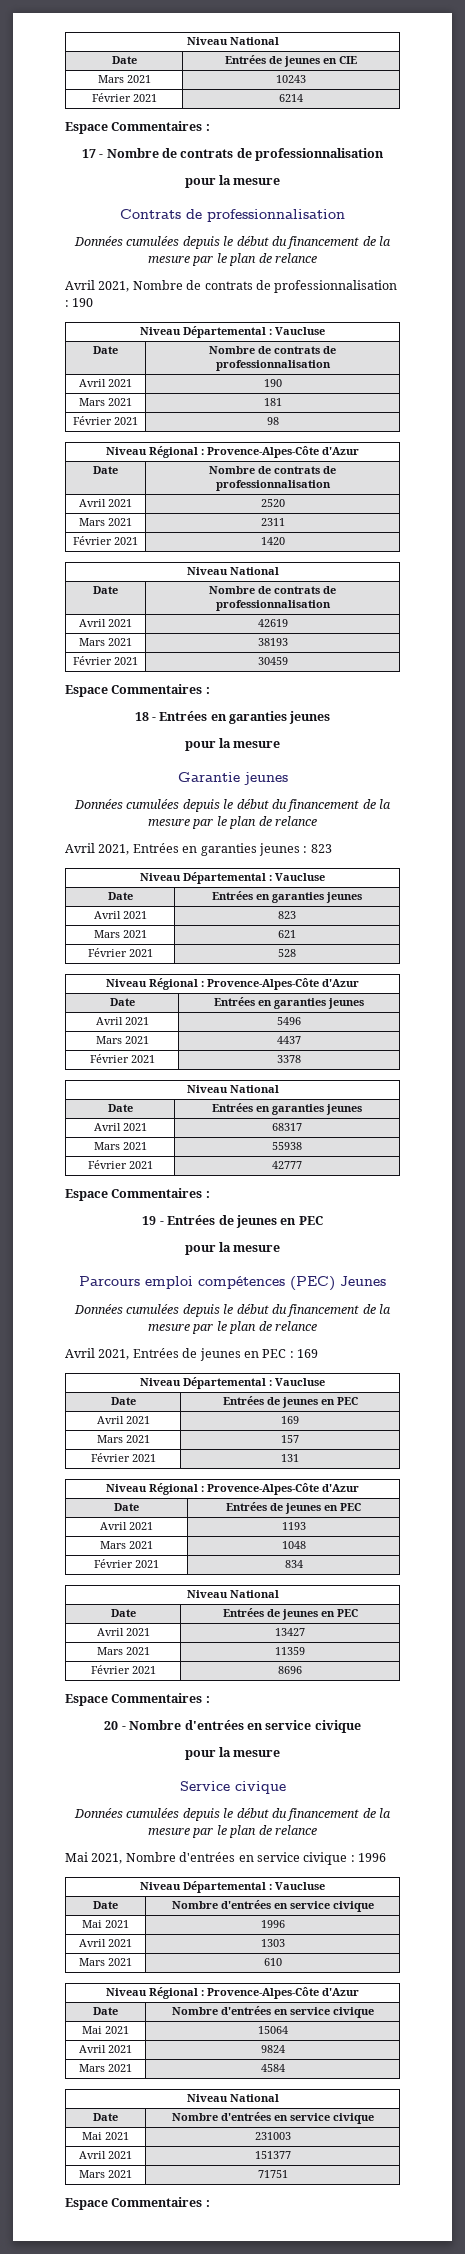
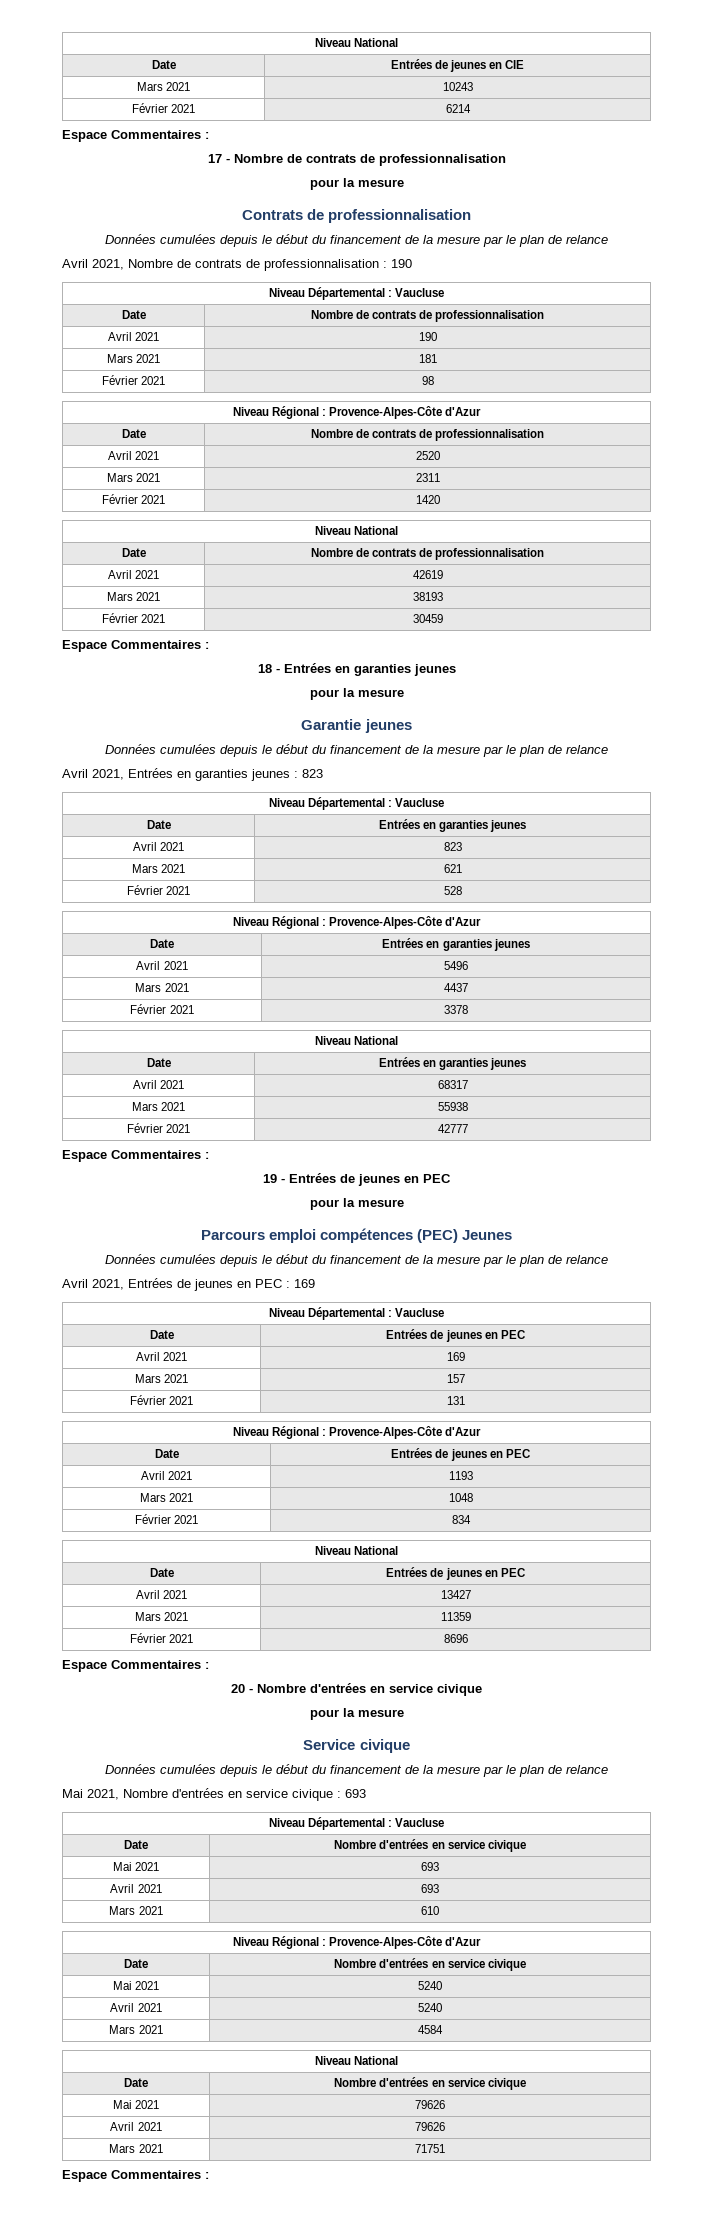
- Mai 2021, Nombre d'entrées en service civique : 1996
+ Mai 2021, Nombre d'entrées en service civique : 693
- Mai 2021 | 1996
- Avril 2021 | 1303
+ Mai 2021 | 693
+ Avril 2021 | 693
- Mai 2021 | 15064
- Avril 2021 | 9824
+ Mai 2021 | 5240
+ Avril 2021 | 5240
- Mai 2021 | 231003
- Avril 2021 | 151377
+ Mai 2021 | 79626
+ Avril 2021 | 79626

